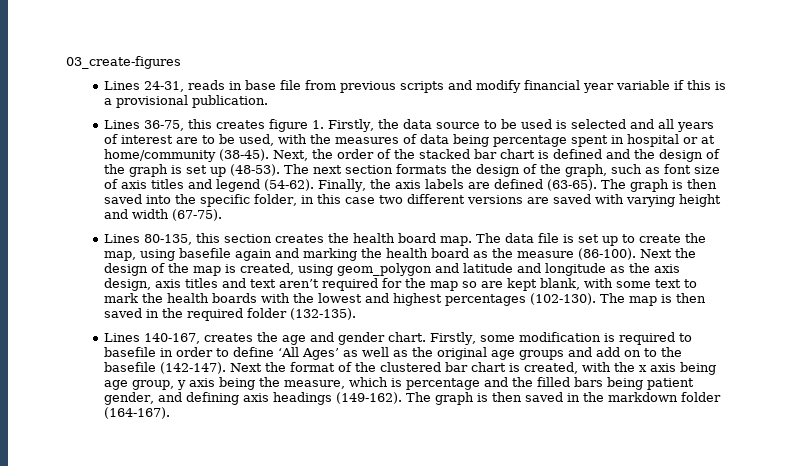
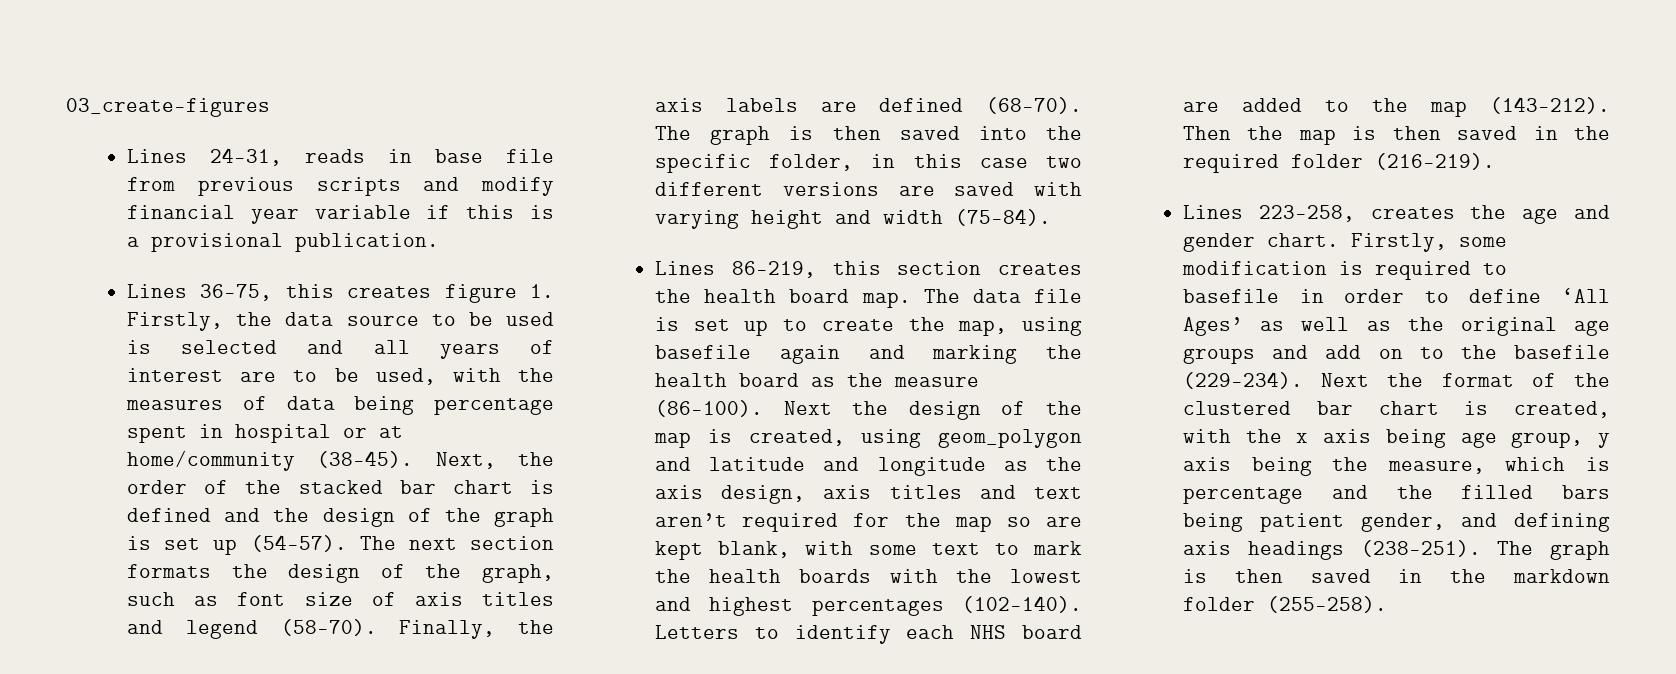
- Next, the order of the stacked bar chart is defined and the design of the graph is set up (48-53).
+ Next, the order of the stacked bar chart is defined and the design of the graph is set up (54-57).
- The next section formats the design of the graph, such as font size of axis titles and legend (54-62).
+ The next section formats the design of the graph, such as font size of axis titles and legend (58-70).
- Finally, the axis labels are defined (63-65).
+ Finally, the axis labels are defined (68-70).
- The graph is then saved into the specific folder, in this case two different versions are saved with varying height and width (67-75).
- Lines 80-135, this section creates the health board map.
+ The graph is then saved into the specific folder, in this case two different versions are saved with varying height and width (75-84).
+ Lines 86-219, this section creates the health board map.
- Next the design of the map is created, using geom_polygon and latitude and longitude as the axis design, axis titles and text aren’t required for the map so are kept blank, with some text to mark the health boards with the lowest and highest percentages (102-130). The map is then saved in the required folder (132-135).
- Lines 140-167, creates the age and gender chart.
+ Next the design of the map is created, using geom_polygon and latitude and longitude as the axis design, axis titles and text aren’t required for the map so are kept blank, with some text to mark the health boards with the lowest and highest percentages (102-140). Letters to identify each NHS board are added to the map (143-212). Then the map is then saved in the required folder (216-219).
+ Lines 223-258, creates the age and gender chart.
- Firstly, some modification is required to basefile in order to define ‘All Ages’ as well as the original age groups and add on to the basefile (142-147).
+ Firstly, some modification is required to basefile in order to define ‘All Ages’ as well as the original age groups and add on to the basefile (229-234).
- Next the format of the clustered bar chart is created, with the x axis being age group, y axis being the measure, which is percentage and the filled bars being patient gender, and defining axis headings (149-162).
+ Next the format of the clustered bar chart is created, with the x axis being age group, y axis being the measure, which is percentage and the filled bars being patient gender, and defining axis headings (238-251).
- The graph is then saved in the markdown folder (164-167).
+ The graph is then saved in the markdown folder (255-258).

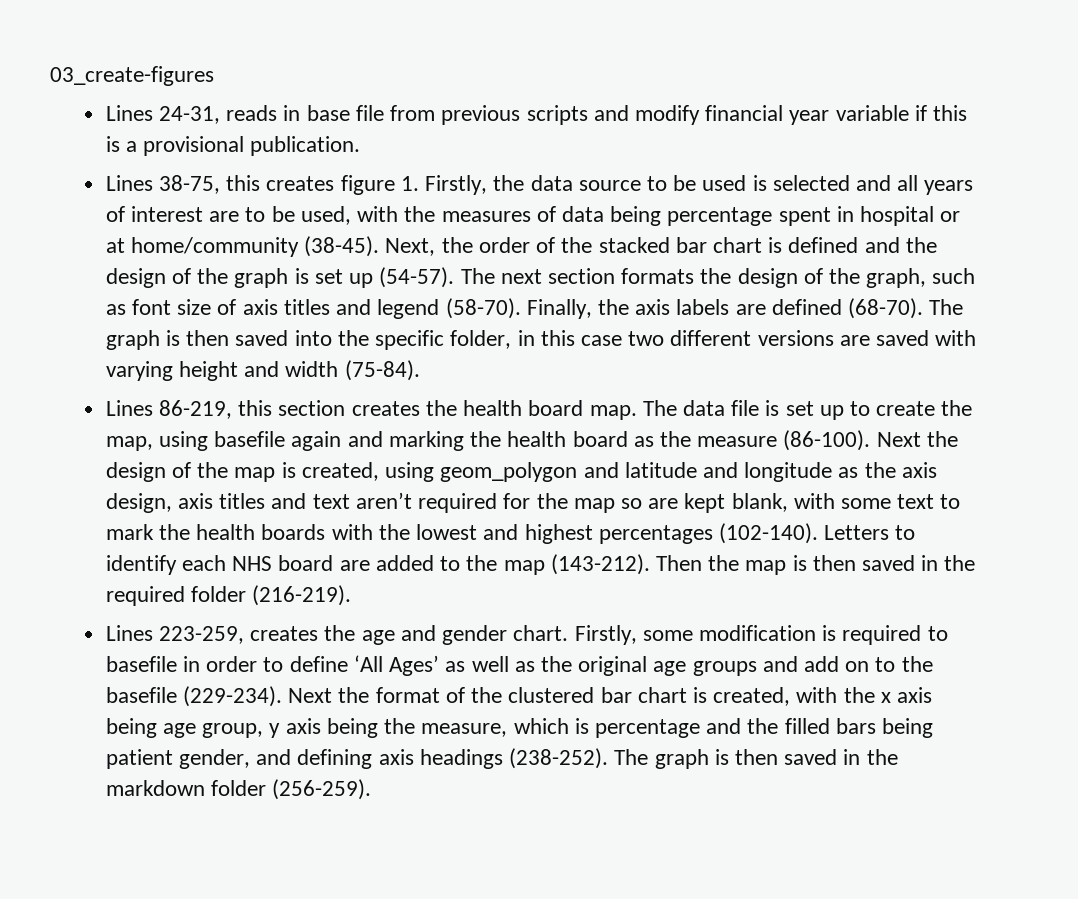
- Lines 36-75, this creates figure 1. Firstly, the data source to be used is selected and all years of interest are to be used, with the measures of data being percentage spent in hospital or at home/community (38-45).
+ Lines 38-75, this creates figure 1. Firstly, the data source to be used is selected and all years of interest are to be used, with the measures of data being percentage spent in hospital or at home/community (38-45).
- Lines 223-258, creates the age and gender chart.
+ Lines 223-259, creates the age and gender chart.
- Next the format of the clustered bar chart is created, with the x axis being age group, y axis being the measure, which is percentage and the filled bars being patient gender, and defining axis headings (238-251).
+ Next the format of the clustered bar chart is created, with the x axis being age group, y axis being the measure, which is percentage and the filled bars being patient gender, and defining axis headings (238-252).
- The graph is then saved in the markdown folder (255-258).
+ The graph is then saved in the markdown folder (256-259).

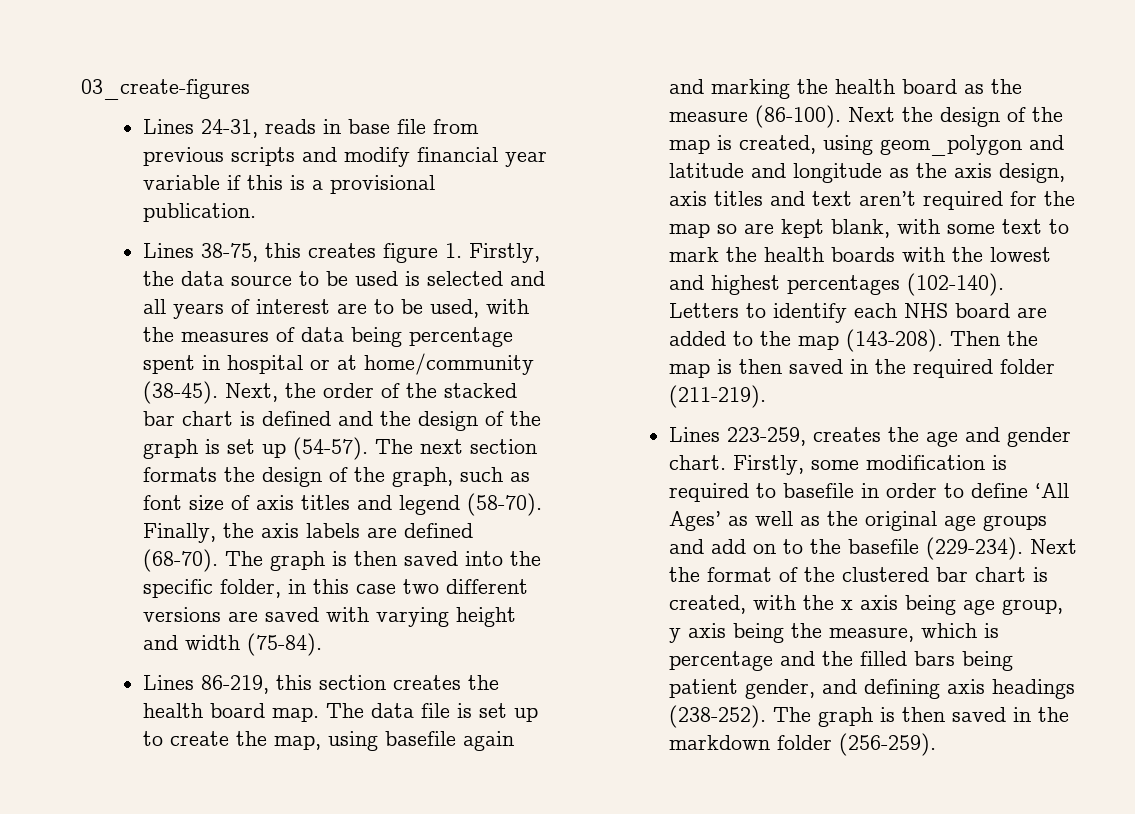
- Letters to identify each NHS board are added to the map (143-212).
+ Letters to identify each NHS board are added to the map (143-208).
- Then the map is then saved in the required folder (216-219).
+ Then the map is then saved in the required folder (211-219).

